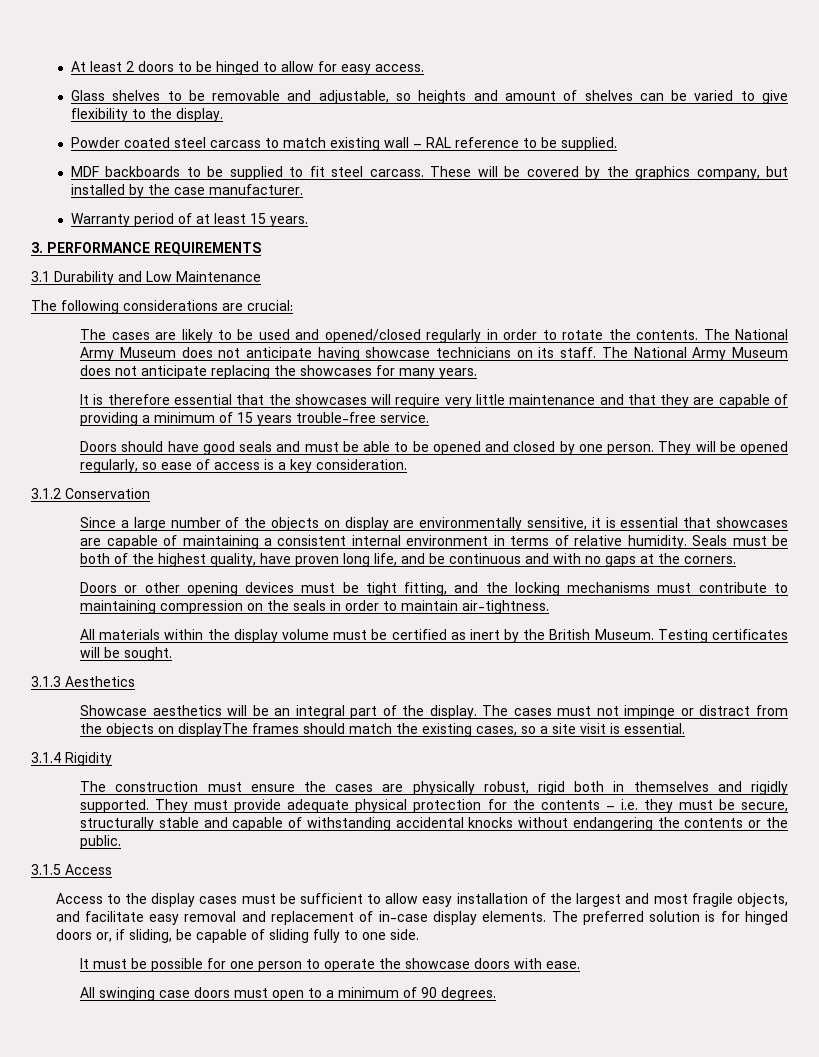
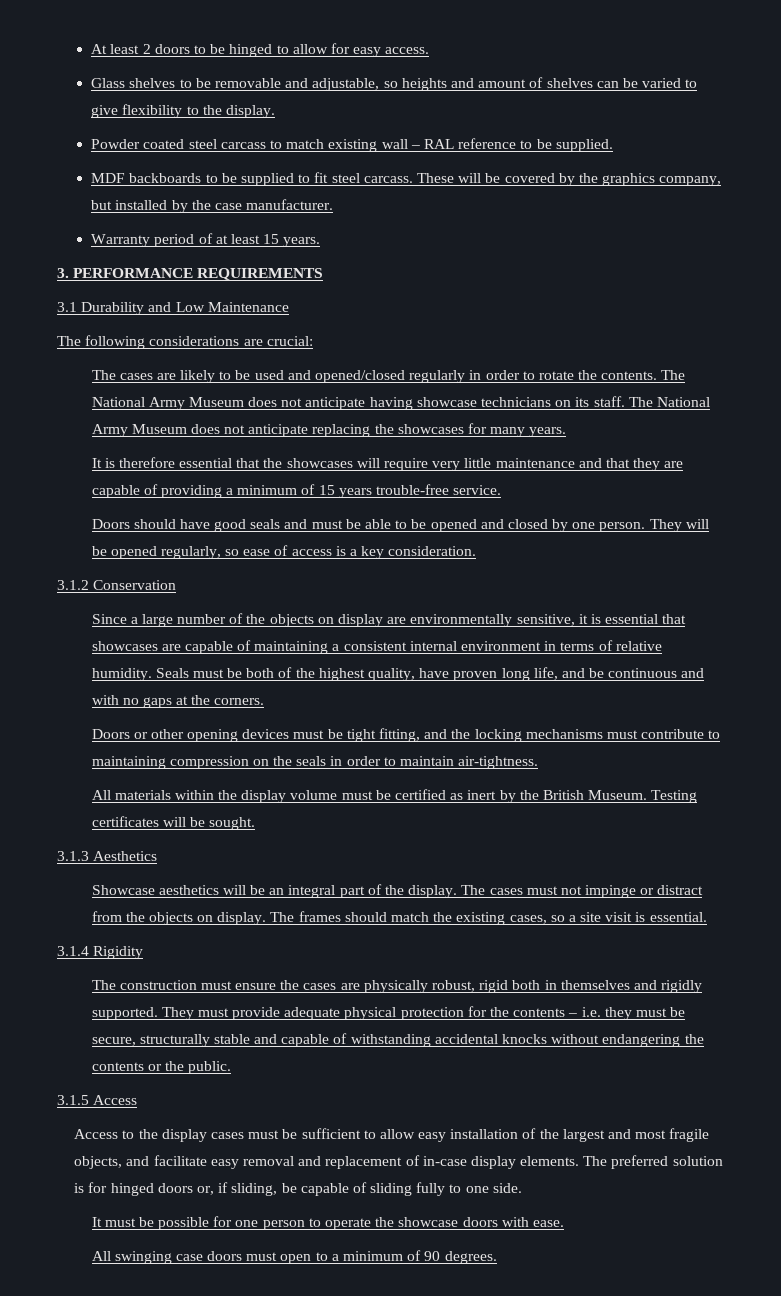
- The cases must not impinge or distract from the objects on displayThe frames should match the existing cases, so a site visit is essential.
+ The cases must not impinge or distract from the objects on display. The frames should match the existing cases, so a site visit is essential.

